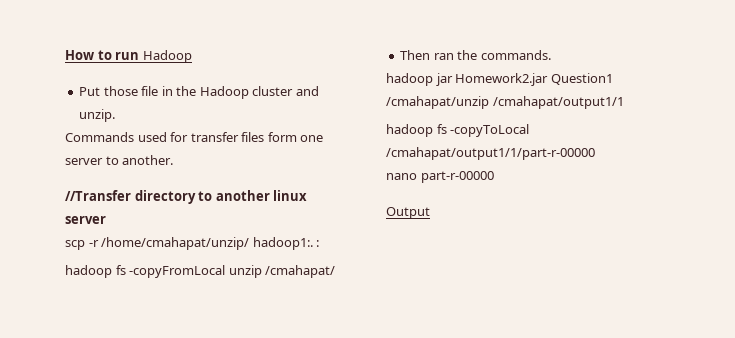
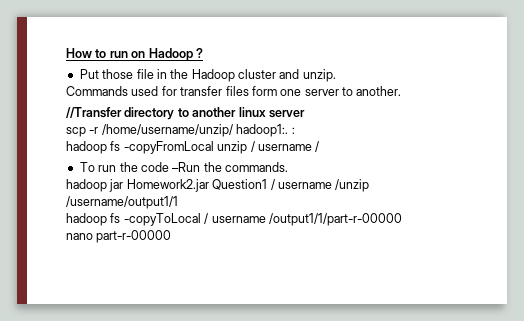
- How to run Hadoop
+ How to run on Hadoop ?
- scp -r /home/cmahapat/unzip/ hadoop1:. :
+ scp -r /home/username/unzip/ hadoop1:. :
- hadoop fs -copyFromLocal unzip /cmahapat/
- Then ran the commands.
+ hadoop fs -copyFromLocal unzip / username /
+ To run the code –Run the commands.
- hadoop jar Homework2.jar Question1 /cmahapat/unzip /cmahapat/output1/1
+ hadoop jar Homework2.jar Question1 / username /unzip /username/output1/1
- hadoop fs -copyToLocal /cmahapat/output1/1/part-r-00000
+ hadoop fs -copyToLocal / username /output1/1/part-r-00000
- Output

